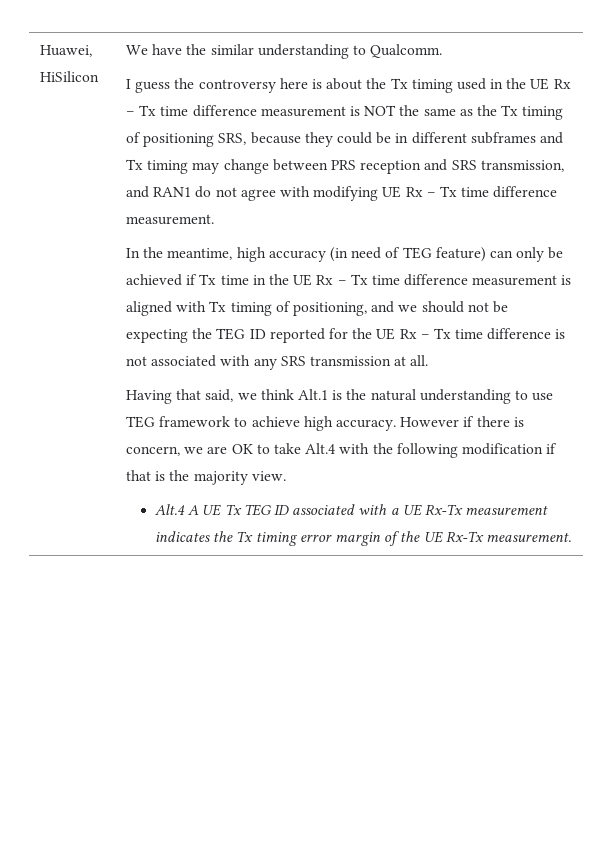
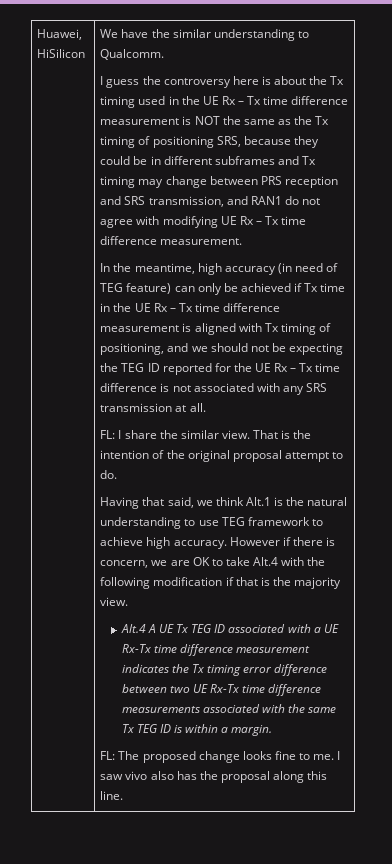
+ FL: I share the similar view. That is the intention of the original proposal attempt to do.
- Alt.4 A UE Tx TEG ID associated with a UE Rx-Tx measurement indicates the Tx timing error margin of the UE Rx-Tx measurement.
+ Alt.4 A UE Tx TEG ID associated with a UE Rx-Tx time difference measurement indicates the Tx timing error difference between two UE Rx-Tx time difference measurements associated with the same Tx TEG ID is within a margin.
+ FL: The proposed change looks fine to me. I saw vivo also has the proposal along this line.

